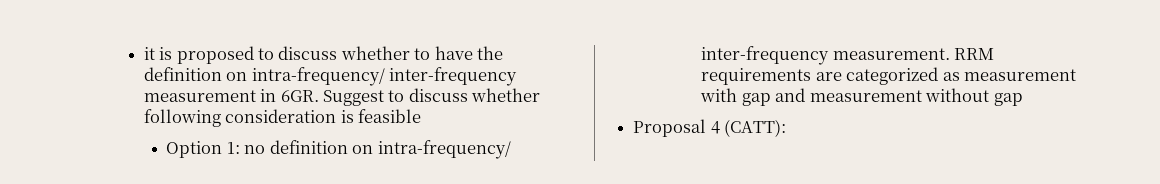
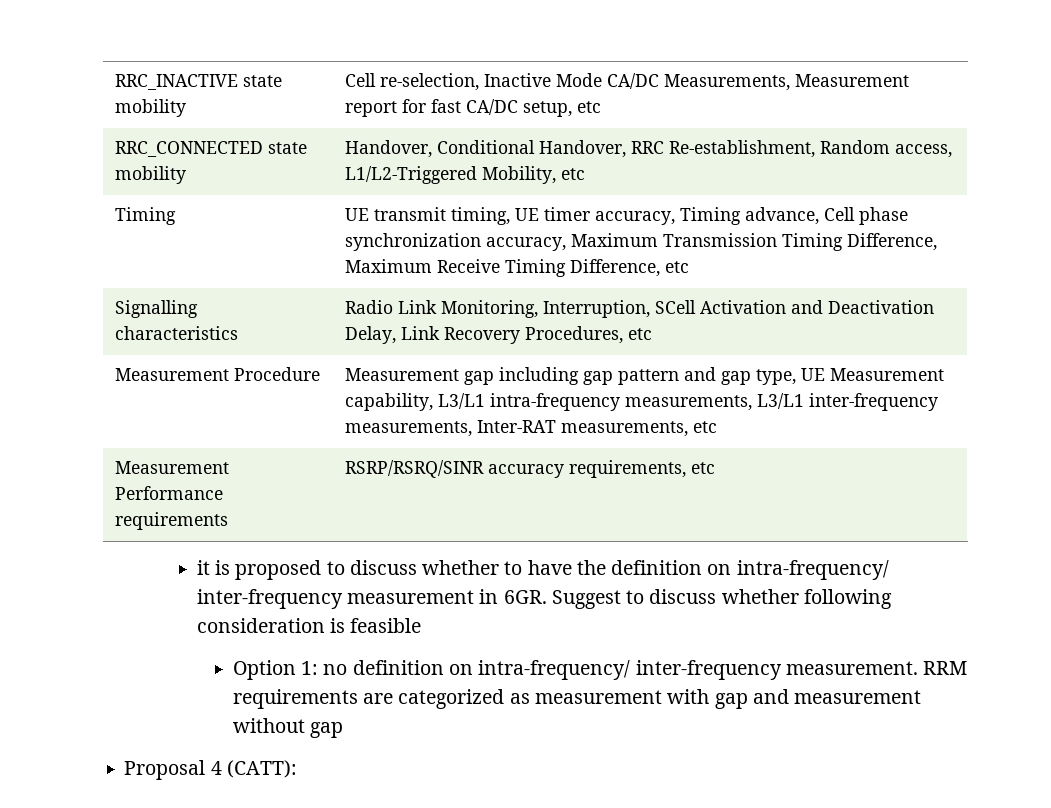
+ RRC_INACTIVE state mobility | Cell re-selection, Inactive Mode CA/DC Measurements, Measurement report for fast CA/DC setup, etc
+ RRC_CONNECTED state mobility | Handover, Conditional Handover, RRC Re-establishment, Random access, L1/L2-Triggered Mobility, etc
+ Timing | UE transmit timing, UE timer accuracy, Timing advance, Cell phase synchronization accuracy, Maximum Transmission Timing Difference, Maximum Receive Timing Difference, etc
+ Signalling characteristics | Radio Link Monitoring, Interruption, SCell Activation and Deactivation Delay, Link Recovery Procedures, etc
+ Measurement Procedure | Measurement gap including gap pattern and gap type, UE Measurement capability, L3/L1 intra-frequency measurements, L3/L1 inter-frequency measurements, Inter-RAT measurements, etc
+ Measurement Performance requirements | RSRP/RSRQ/SINR accuracy requirements, etc

